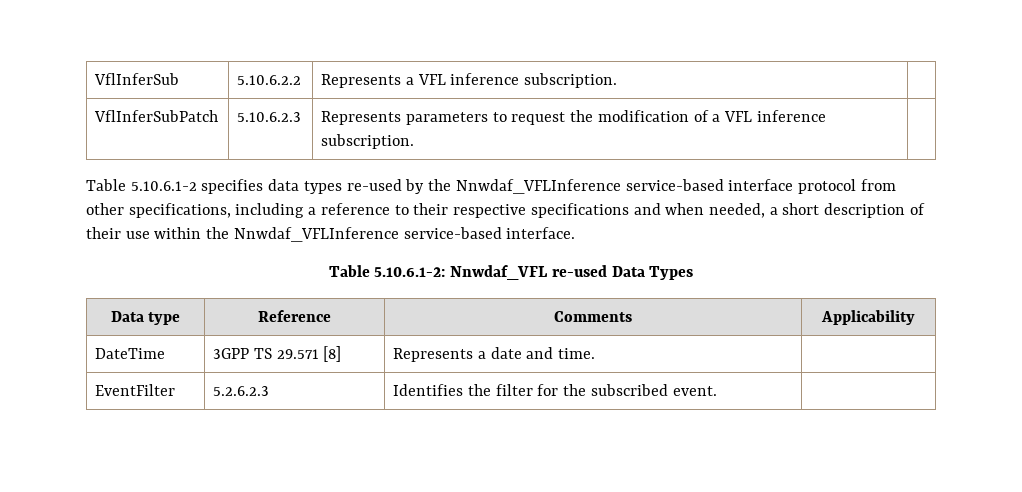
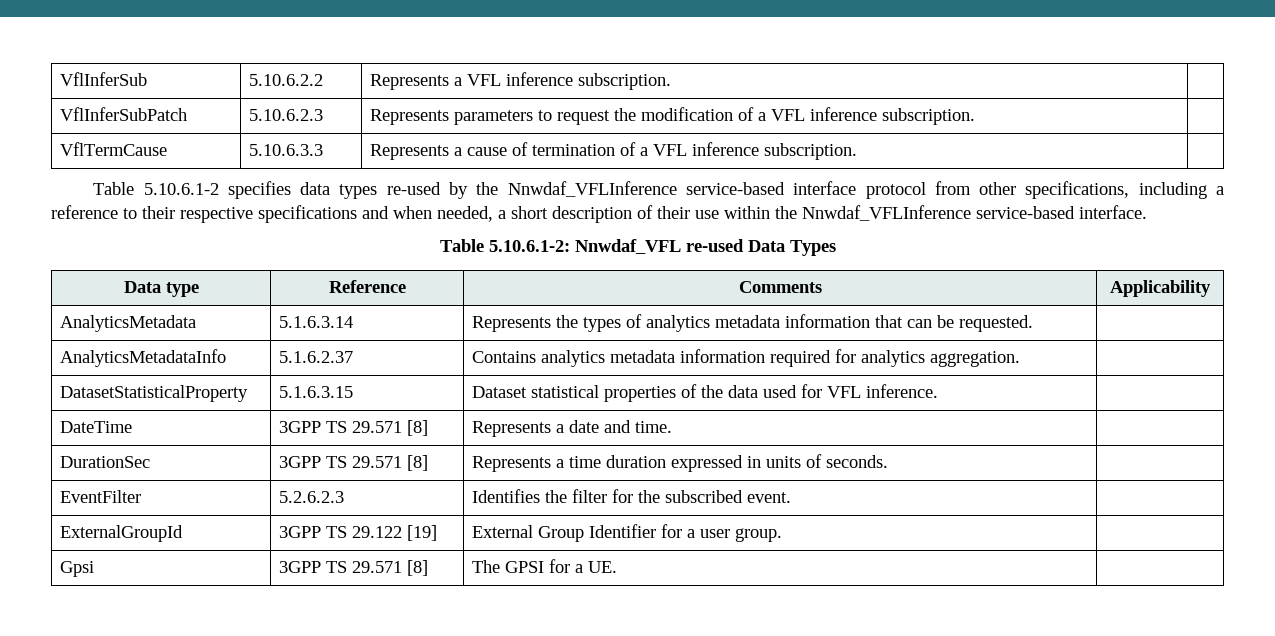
+ VflTermCause | 5.10.6.3.3 | Represents a cause of termination of a VFL inference subscription. |
+ AnalyticsMetadata | 5.1.6.3.14 | Represents the types of analytics metadata information that can be requested. |
+ AnalyticsMetadataInfo | 5.1.6.2.37 | Contains analytics metadata information required for analytics aggregation. |
+ DatasetStatisticalProperty | 5.1.6.3.15 | Dataset statistical properties of the data used for VFL inference. |
+ DurationSec | 3GPP TS 29.571 [8] | Represents a time duration expressed in units of seconds. |
+ ExternalGroupId | 3GPP TS 29.122 [19] | External Group Identifier for a user group. |
+ Gpsi | 3GPP TS 29.571 [8] | The GPSI for a UE. |

